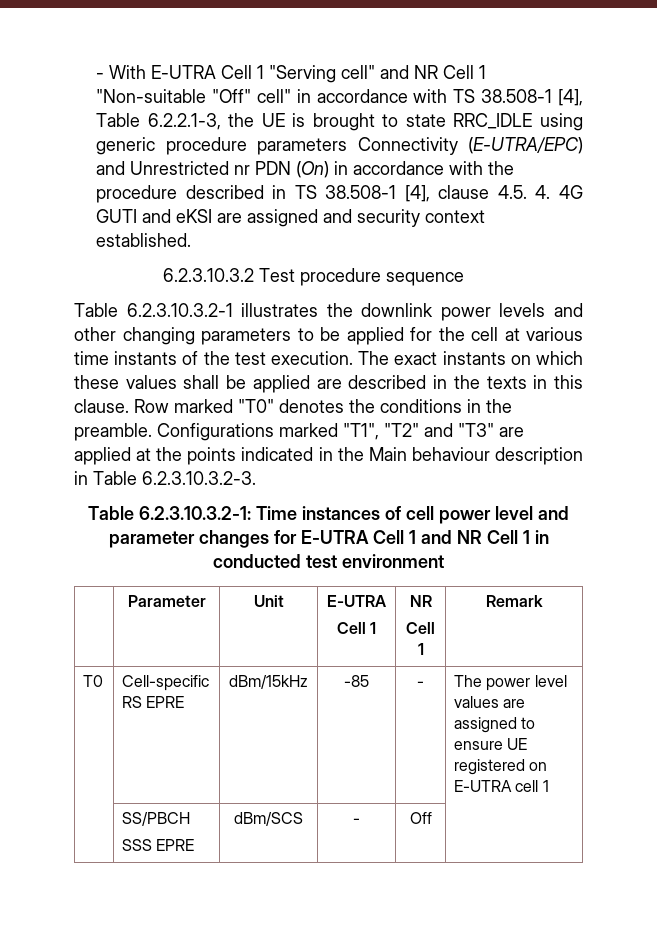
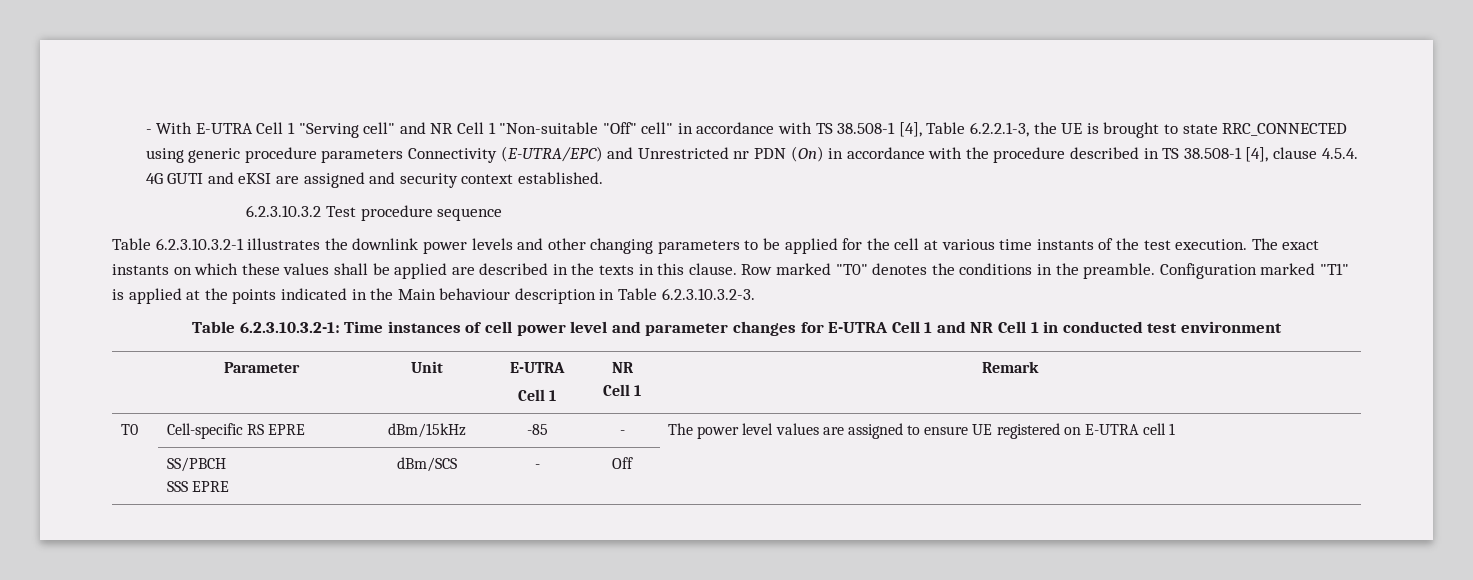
- - With E-UTRA Cell 1 "Serving cell" and NR Cell 1 "Non-suitable "Off" cell" in accordance with TS 38.508-1 [4], Table 6.2.2.1-3, the UE is brought to state RRC_IDLE using generic procedure parameters Connectivity (E-UTRA/EPC) and Unrestricted nr PDN (On) in accordance with the procedure described in TS 38.508-1 [4], clause 4.5. 4. 4G GUTI and eKSI are assigned and security context established.
+ - With E-UTRA Cell 1 "Serving cell" and NR Cell 1 "Non-suitable "Off" cell" in accordance with TS 38.508-1 [4], Table 6.2.2.1-3, the UE is brought to state RRC_CONNECTED using generic procedure parameters Connectivity (E-UTRA/EPC) and Unrestricted nr PDN (On) in accordance with the procedure described in TS 38.508-1 [4], clause 4.5.4. 4G GUTI and eKSI are assigned and security context established.
- Configurations marked "T1", "T2" and "T3" are applied at the points indicated in the Main behaviour description in Table 6.2.3.10.3.2-3.
+ Configuration marked "T1" is applied at the points indicated in the Main behaviour description in Table 6.2.3.10.3.2-3.

